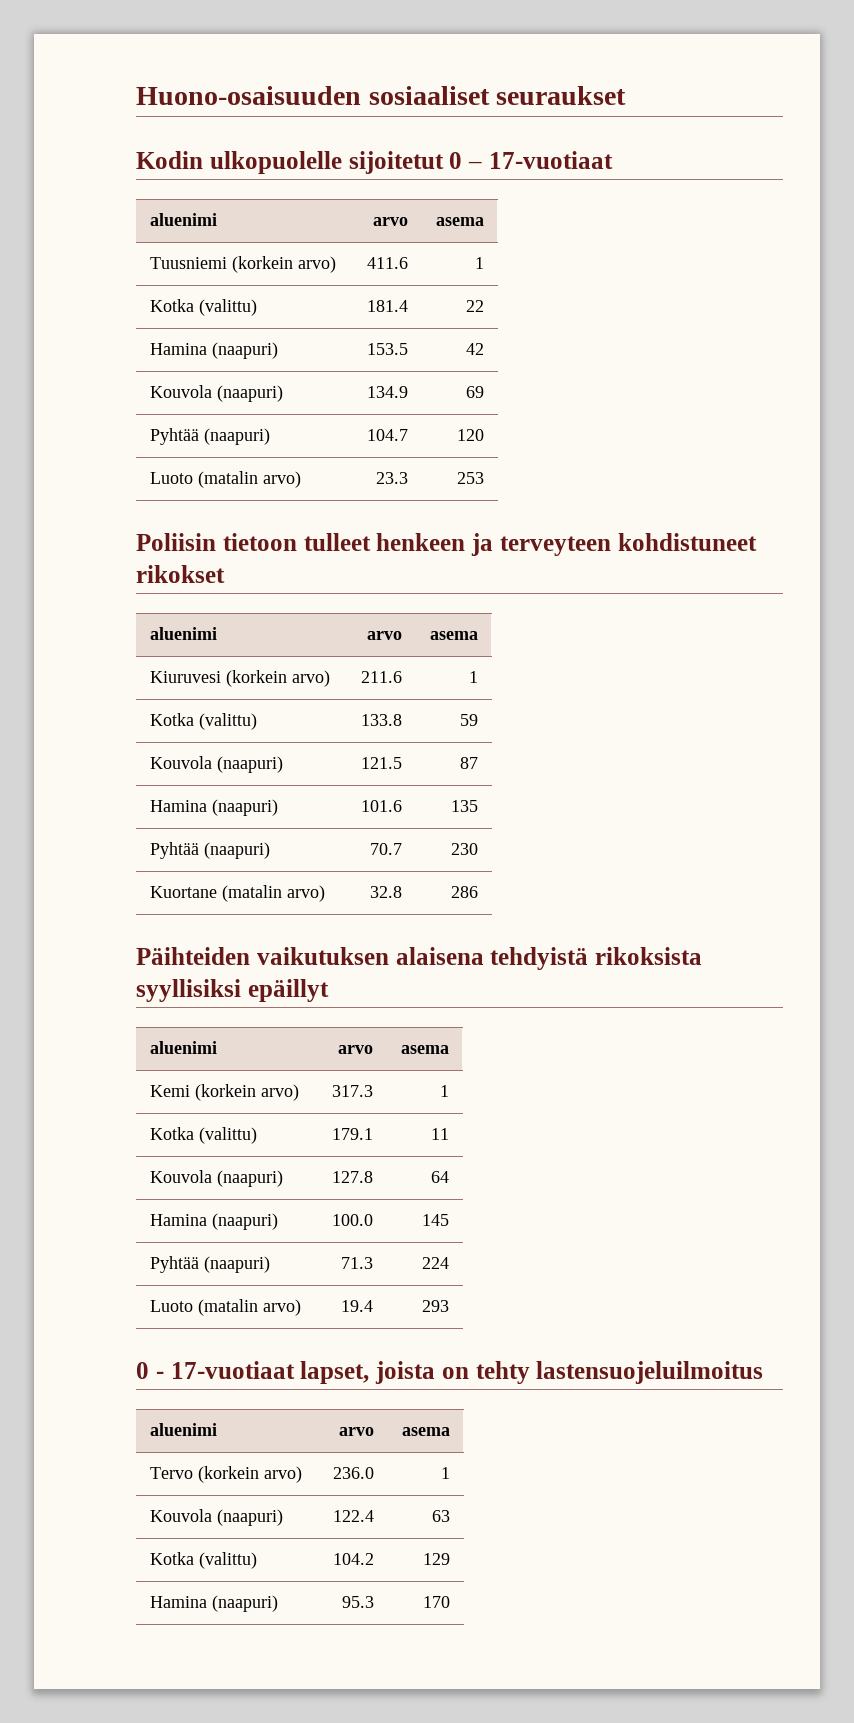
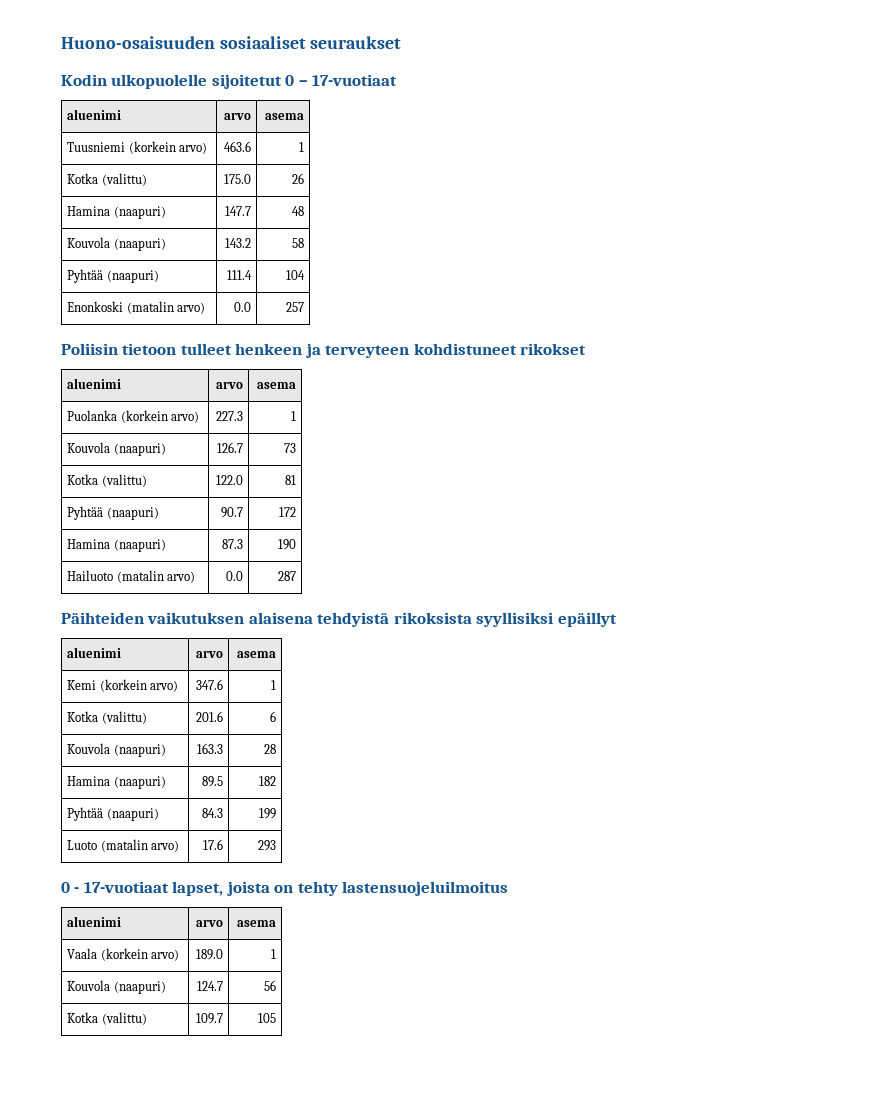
- Tuusniemi (korkein arvo) | 411.6 | 1
- Kotka (valittu) | 181.4 | 22
- Hamina (naapuri) | 153.5 | 42
- Kouvola (naapuri) | 134.9 | 69
- Pyhtää (naapuri) | 104.7 | 120
- Luoto (matalin arvo) | 23.3 | 253
+ Tuusniemi (korkein arvo) | 463.6 | 1
+ Kotka (valittu) | 175.0 | 26
+ Hamina (naapuri) | 147.7 | 48
+ Kouvola (naapuri) | 143.2 | 58
+ Pyhtää (naapuri) | 111.4 | 104
+ Enonkoski (matalin arvo) | 0.0 | 257
- Kiuruvesi (korkein arvo) | 211.6 | 1
- Kotka (valittu) | 133.8 | 59
- Kouvola (naapuri) | 121.5 | 87
- Hamina (naapuri) | 101.6 | 135
- Pyhtää (naapuri) | 70.7 | 230
- Kuortane (matalin arvo) | 32.8 | 286
+ Puolanka (korkein arvo) | 227.3 | 1
+ Kouvola (naapuri) | 126.7 | 73
+ Kotka (valittu) | 122.0 | 81
+ Pyhtää (naapuri) | 90.7 | 172
+ Hamina (naapuri) | 87.3 | 190
+ Hailuoto (matalin arvo) | 0.0 | 287
- Kemi (korkein arvo) | 317.3 | 1
- Kotka (valittu) | 179.1 | 11
- Kouvola (naapuri) | 127.8 | 64
- Hamina (naapuri) | 100.0 | 145
- Pyhtää (naapuri) | 71.3 | 224
- Luoto (matalin arvo) | 19.4 | 293
+ Kemi (korkein arvo) | 347.6 | 1
+ Kotka (valittu) | 201.6 | 6
+ Kouvola (naapuri) | 163.3 | 28
+ Hamina (naapuri) | 89.5 | 182
+ Pyhtää (naapuri) | 84.3 | 199
+ Luoto (matalin arvo) | 17.6 | 293
- Tervo (korkein arvo) | 236.0 | 1
- Kouvola (naapuri) | 122.4 | 63
- Kotka (valittu) | 104.2 | 129
- Hamina (naapuri) | 95.3 | 170
+ Vaala (korkein arvo) | 189.0 | 1
+ Kouvola (naapuri) | 124.7 | 56
+ Kotka (valittu) | 109.7 | 105

